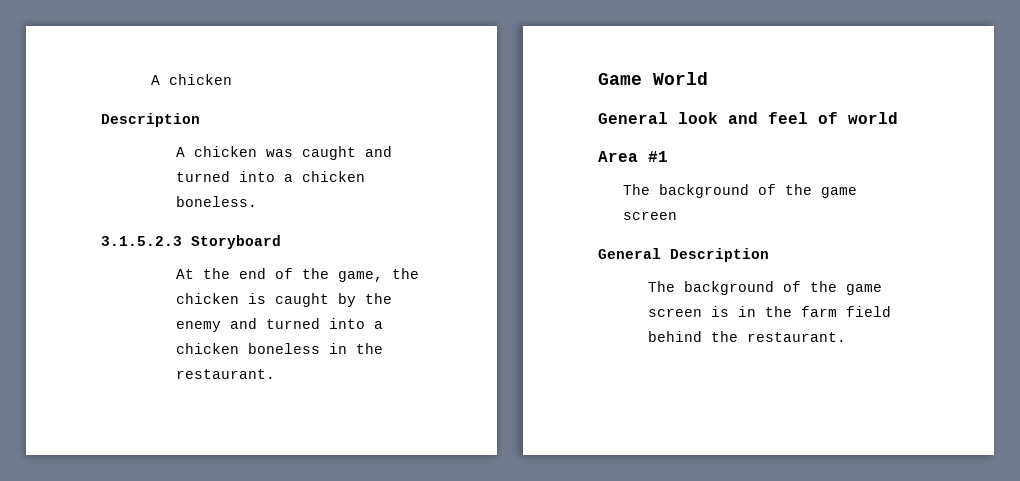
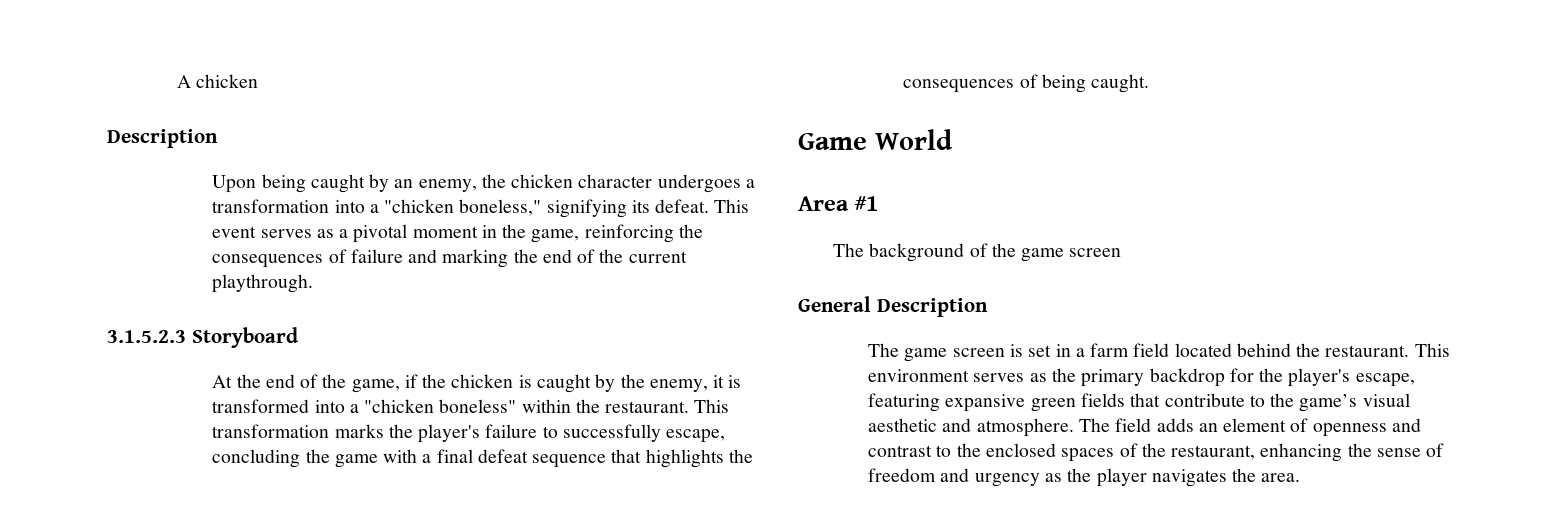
- A chicken was caught and turned into a chicken boneless.
+ Upon being caught by an enemy, the chicken character undergoes a transformation into a "chicken boneless," signifying its defeat. This event serves as a pivotal moment in the game, reinforcing the consequences of failure and marking the end of the current playthrough.
- At the end of the game, the chicken is caught by the enemy and turned into a chicken boneless in the restaurant.
+ At the end of the game, if the chicken is caught by the enemy, it is transformed into a "chicken boneless" within the restaurant. This transformation marks the player's failure to successfully escape, concluding the game with a final defeat sequence that highlights the consequences of being caught.
  Game World
- General look and feel of world
- The background of the game screen is in the farm field behind the restaurant.
+ The game screen is set in a farm field located behind the restaurant.
+ This environment serves as the primary backdrop for the player's escape, featuring expansive green fields that contribute to the game’s visual aesthetic and atmosphere. The field adds an element of openness and contrast to the enclosed spaces of the restaurant, enhancing the sense of freedom and urgency as the player navigates the area.

